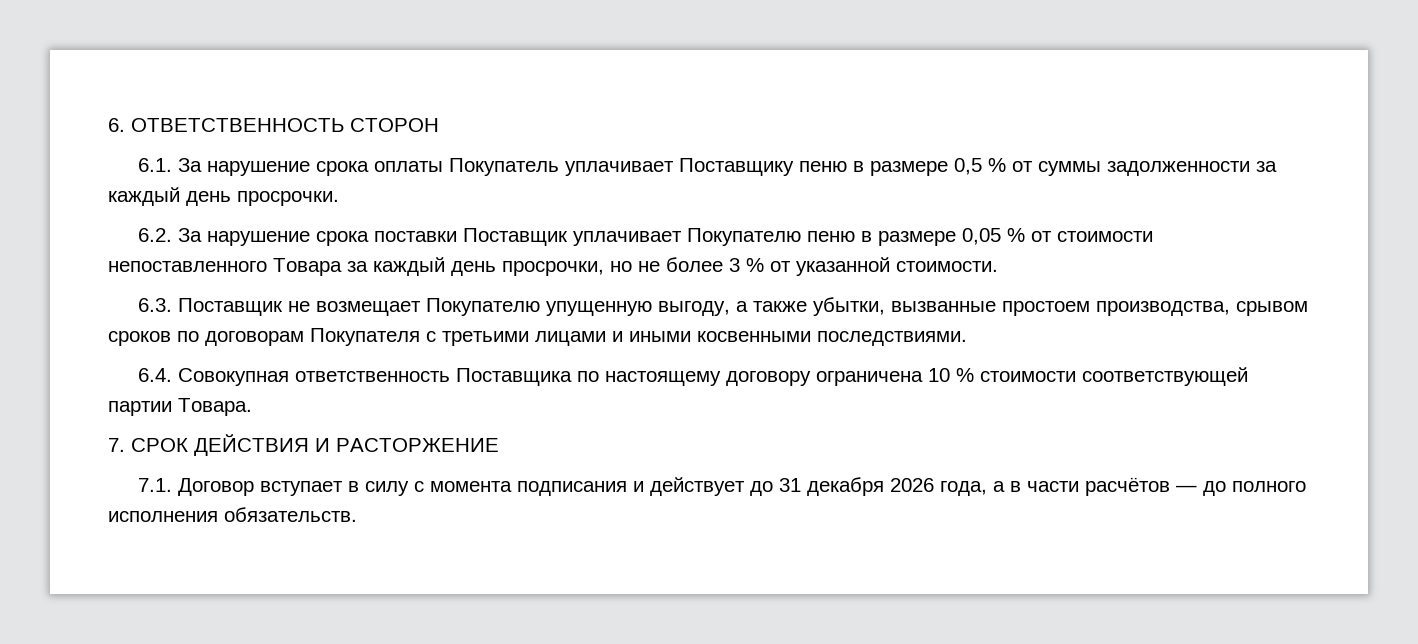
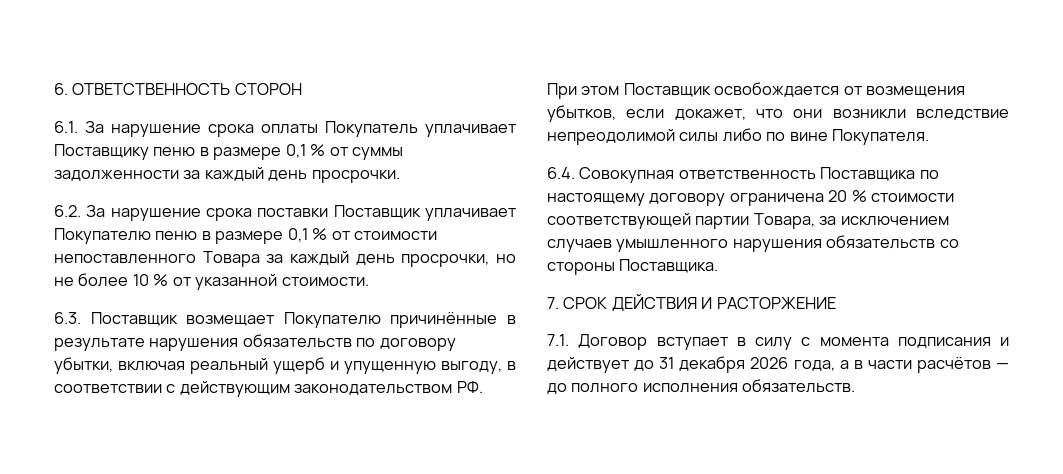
- 6.1. За нарушение срока оплаты Покупатель уплачивает Поставщику пеню в размере 0,5 % от суммы задолженности за каждый день просрочки.
+ 6.1. За нарушение срока оплаты Покупатель уплачивает Поставщику пеню в размере 0,1 % от суммы задолженности за каждый день просрочки.
- 6.2. За нарушение срока поставки Поставщик уплачивает Покупателю пеню в размере 0,05 % от стоимости непоставленного Товара за каждый день просрочки, но не более 3 % от указанной стоимости.
+ 6.2. За нарушение срока поставки Поставщик уплачивает Покупателю пеню в размере 0,1 % от стоимости непоставленного Товара за каждый день просрочки, но не более 10 % от указанной стоимости.
- 6.3. Поставщик не возмещает Покупателю упущенную выгоду, а также убытки, вызванные простоем производства, срывом сроков по договорам Покупателя с третьими лицами и иными косвенными последствиями.
+ 6.3. Поставщик возмещает Покупателю причинённые в результате нарушения обязательств по договору убытки, включая реальный ущерб и упущенную выгоду, в соответствии с действующим законодательством РФ. При этом Поставщик освобождается от возмещения убытков, если докажет, что они возникли вследствие непреодолимой силы либо по вине Покупателя.
- 6.4. Совокупная ответственность Поставщика по настоящему договору ограничена 10 % стоимости соответствующей партии Товара.
+ 6.4. Совокупная ответственность Поставщика по настоящему договору ограничена 20 % стоимости соответствующей партии Товара, за исключением случаев умышленного нарушения обязательств со стороны Поставщика.

